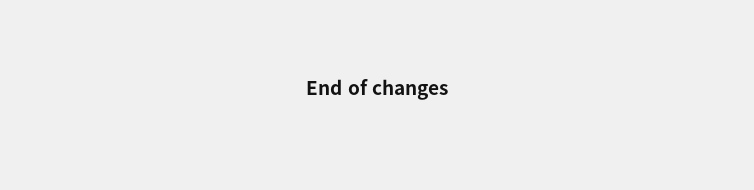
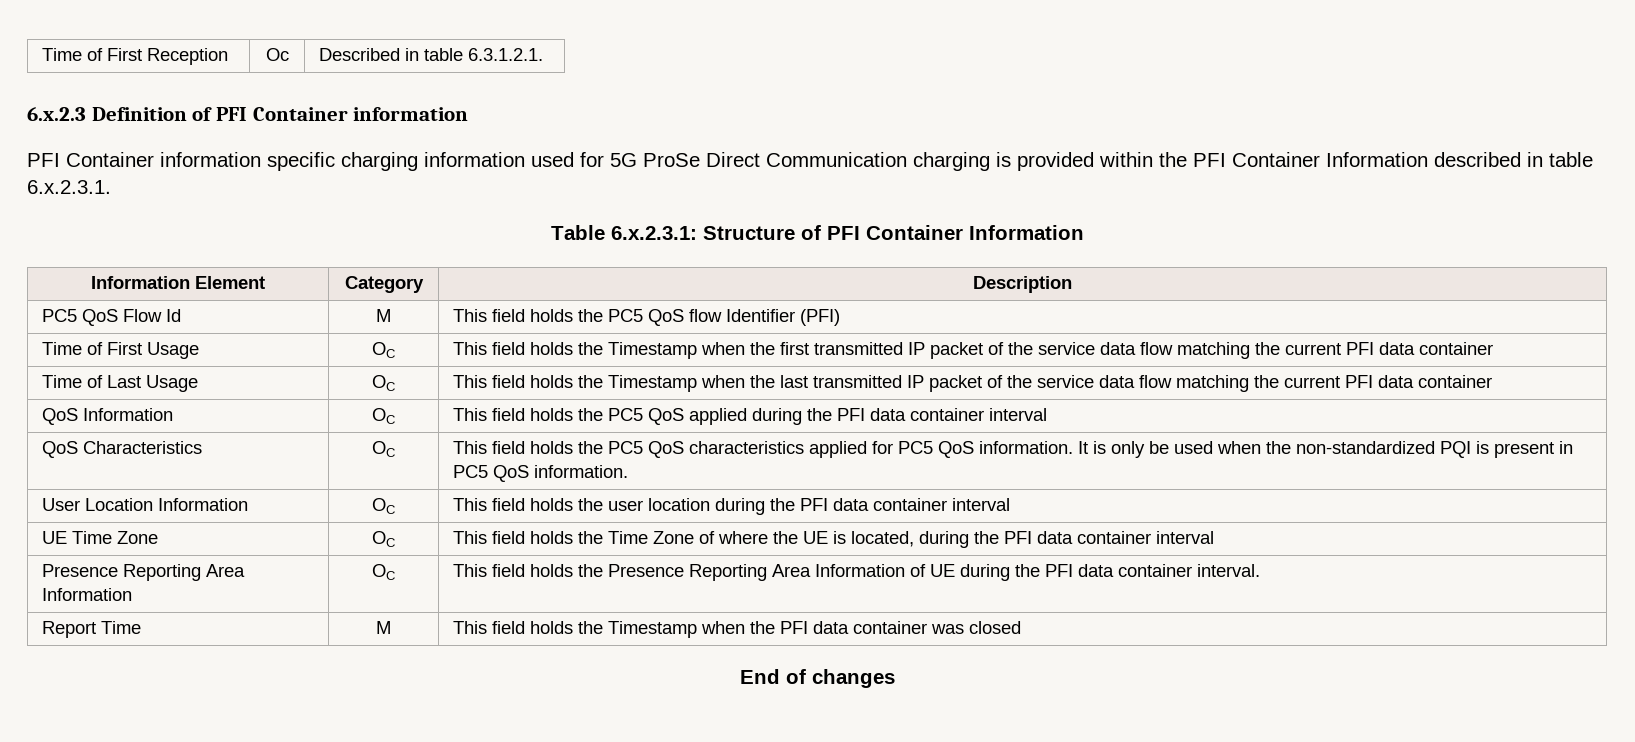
+ Time of First Reception | Oc | Described in table 6.3.1.2.1.
+ 6.x.2.3 Definition of PFI Container information
+ PFI Container information specific charging information used for 5G ProSe Direct Communication charging is provided within the PFI Container Information described in table 6.x.2.3.1.
+ Table 6.x.2.3.1: Structure of PFI Container Information
+ Information Element | Category | Description
+ PC5 QoS Flow Id | M | This field holds the PC5 QoS flow Identifier (PFI)
+ Time of First Usage | OC | This field holds the Timestamp when the first transmitted IP packet of the service data flow matching the current PFI data container
+ Time of Last Usage | OC | This field holds the Timestamp when the last transmitted IP packet of the service data flow matching the current PFI data container
+ QoS Information | OC | This field holds the PC5 QoS applied during the PFI data container interval
+ QoS Characteristics | OC | This field holds the PC5 QoS characteristics applied for PC5 QoS information. It is only be used when the non-standardized PQI is present in PC5 QoS information.
+ User Location Information | OC | This field holds the user location during the PFI data container interval
+ UE Time Zone | OC | This field holds the Time Zone of where the UE is located, during the PFI data container interval
+ Presence Reporting Area Information | OC | This field holds the Presence Reporting Area Information of UE during the PFI data container interval.
+ Report Time | M | This field holds the Timestamp when the PFI data container was closed

